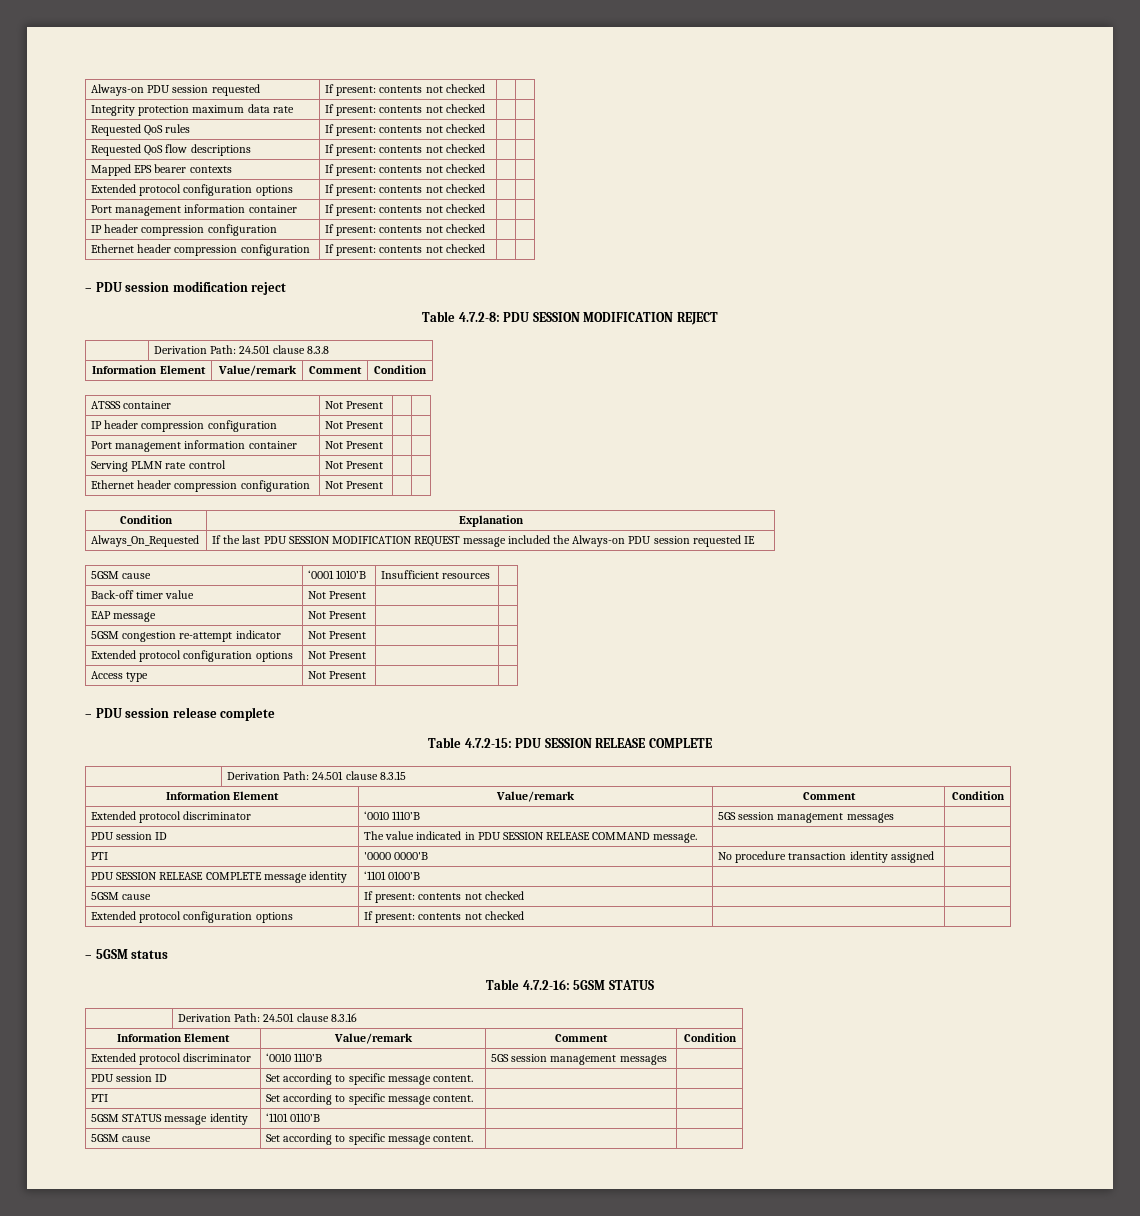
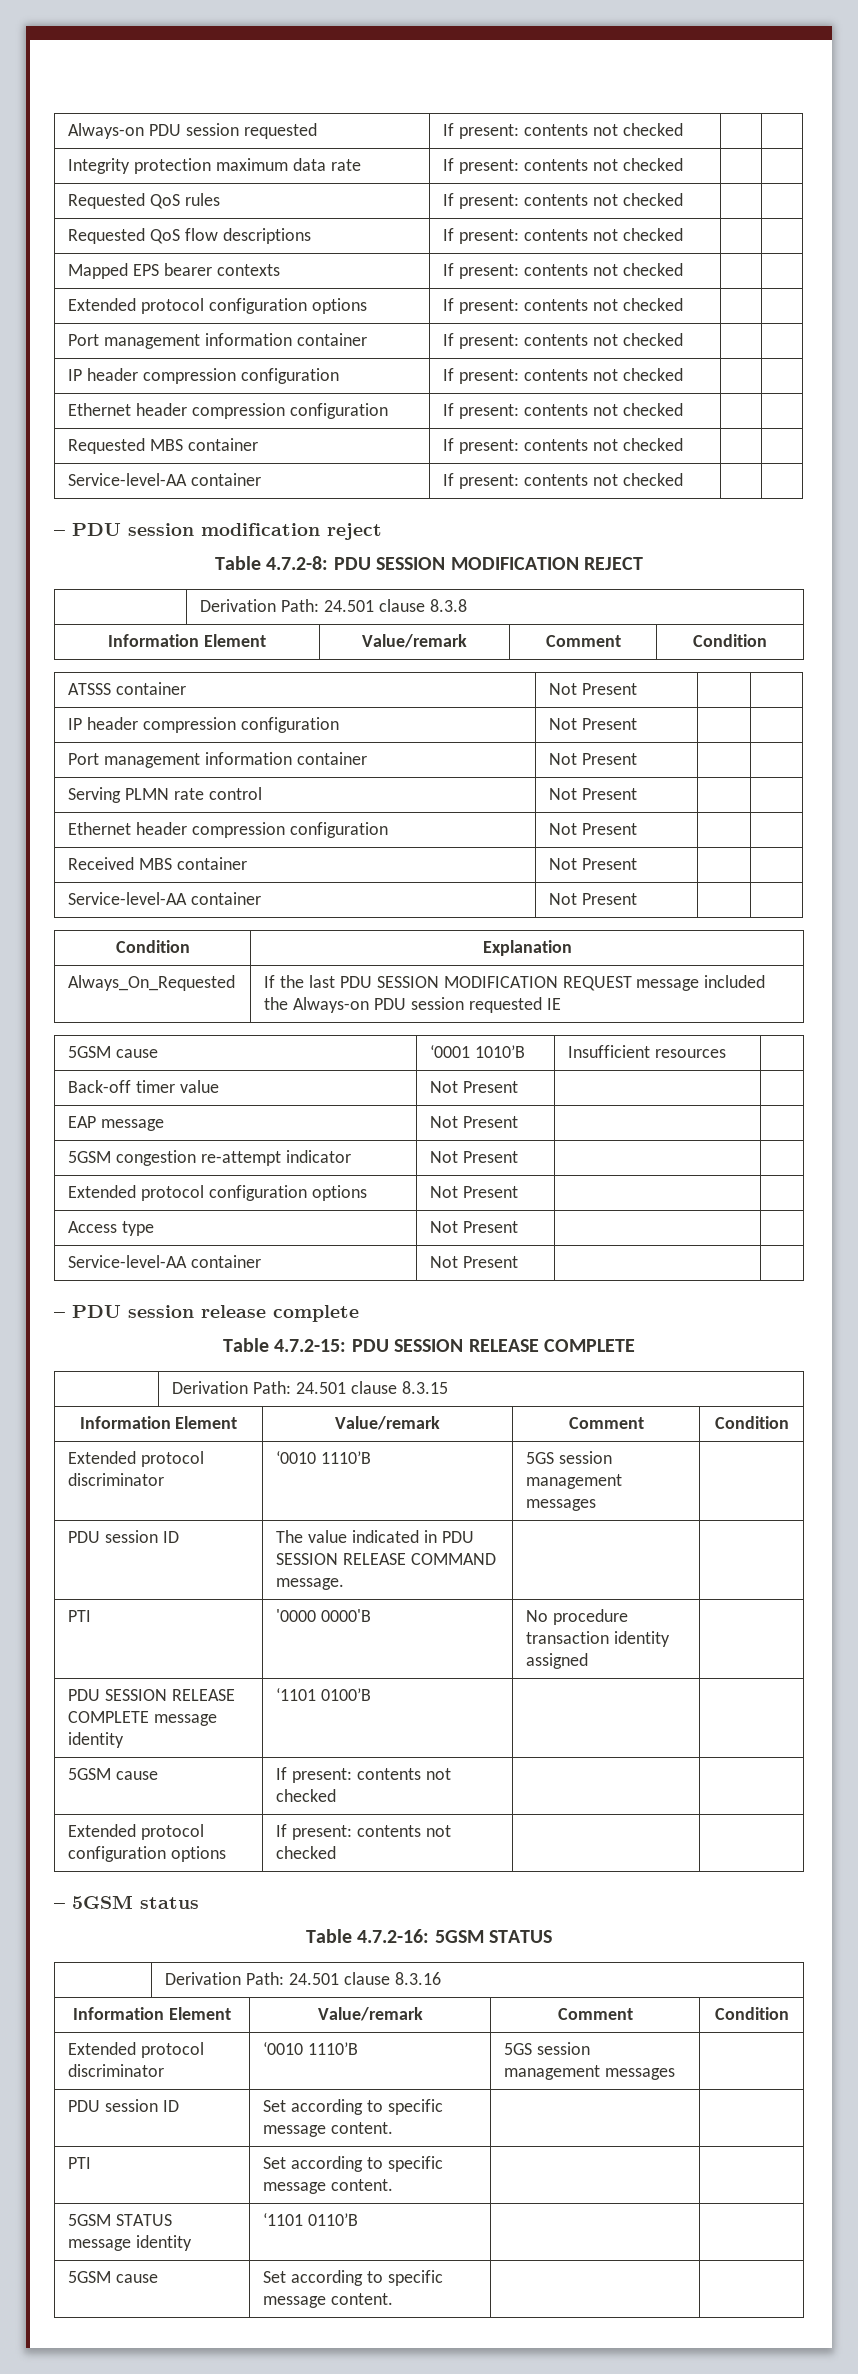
+ Requested MBS container | If present: contents not checked | |
+ Service-level-AA container | If present: contents not checked | |
+ Received MBS container | Not Present | |
+ Service-level-AA container | Not Present | |
  Access type | Not Present | |
+ Service-level-AA container | Not Present | |

